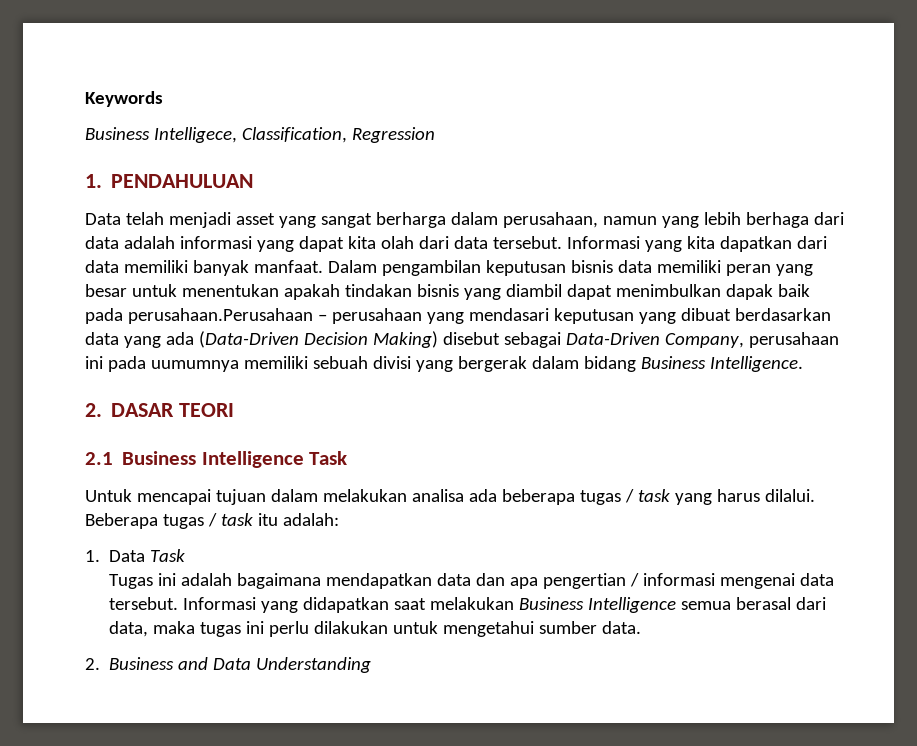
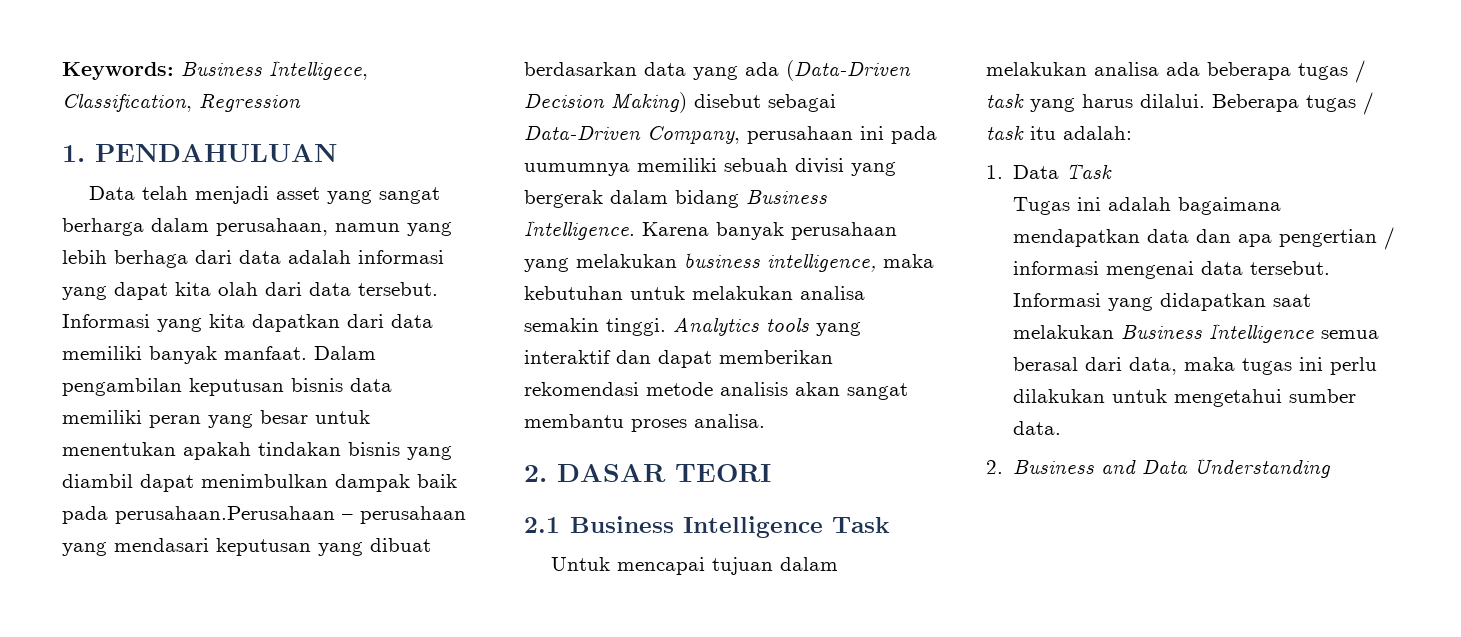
- Keywords
- Business Intelligece, Classification, Regression
+ Keywords: Business Intelligece, Classification, Regression
- Dalam pengambilan keputusan bisnis data memiliki peran yang besar untuk menentukan apakah tindakan bisnis yang diambil dapat menimbulkan dapak baik pada perusahaan.Perusahaan – perusahaan yang mendasari keputusan yang dibuat berdasarkan data yang ada (Data-Driven Decision Making) disebut sebagai Data-Driven Company, perusahaan ini pada uumumnya memiliki sebuah divisi yang bergerak dalam bidang Business Intelligence.
+ Dalam pengambilan keputusan bisnis data memiliki peran yang besar untuk menentukan apakah tindakan bisnis yang diambil dapat menimbulkan dampak baik pada perusahaan.Perusahaan – perusahaan yang mendasari keputusan yang dibuat berdasarkan data yang ada (Data-Driven Decision Making) disebut sebagai Data-Driven Company, perusahaan ini pada uumumnya memiliki sebuah divisi yang bergerak dalam bidang Business Intelligence. Karena banyak perusahaan yang melakukan business intelligence, maka kebutuhan untuk melakukan analisa semakin tinggi. Analytics tools yang interaktif dan dapat memberikan rekomendasi metode analisis akan sangat membantu proses analisa.

